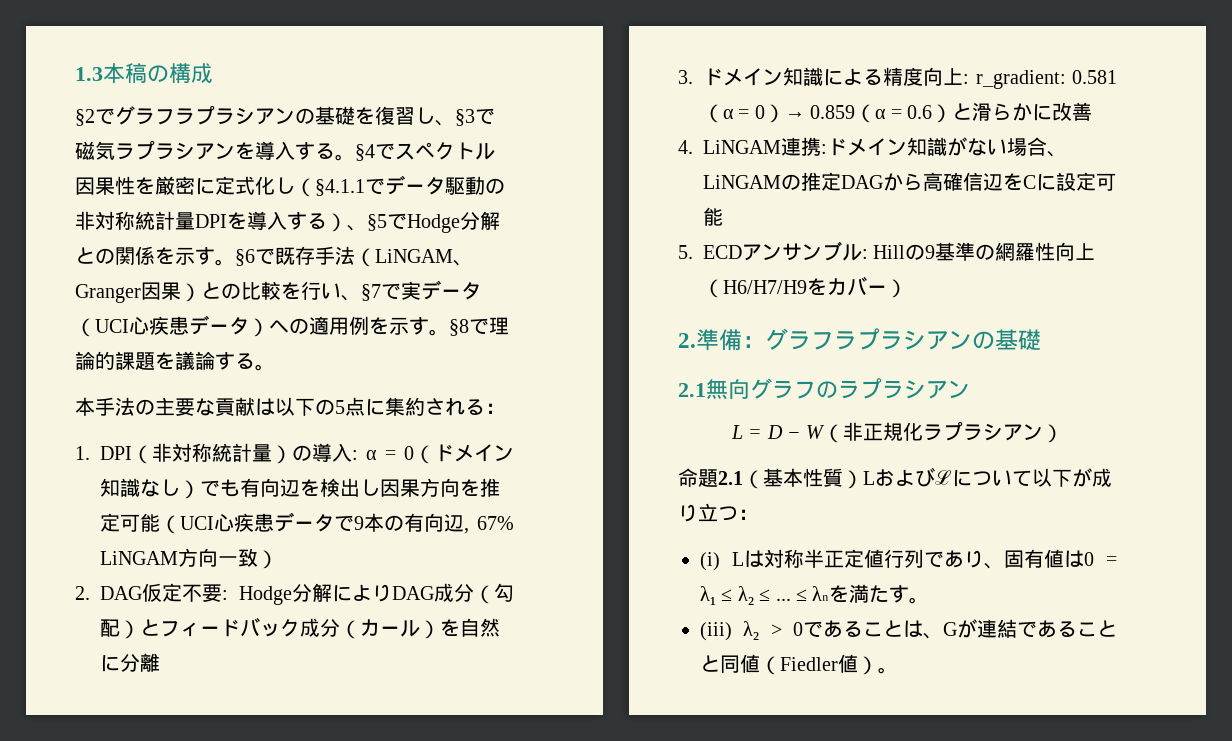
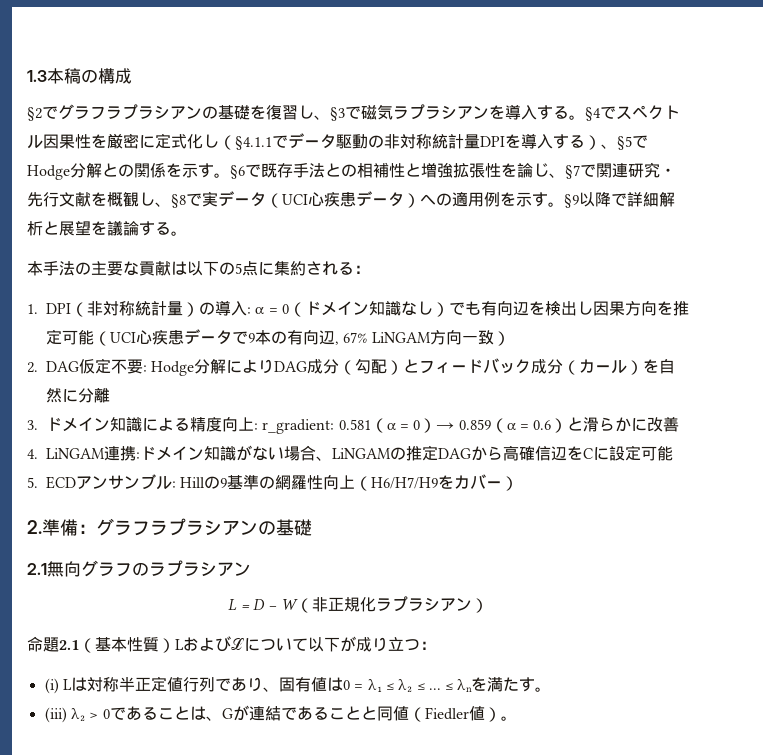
- §6で既存手法（LiNGAM、Granger因果）との比較を行い、§7で実データ（UCI心疾患データ）への適用例を示す。
+ §6で既存手法との相補性と増強拡張性を論じ、§7で関連研究・先行文献を概観し、§8で実データ（UCI心疾患データ）への適用例を示す。
- §8で理論的課題を議論する。
+ §9以降で詳細解析と展望を議論する。

